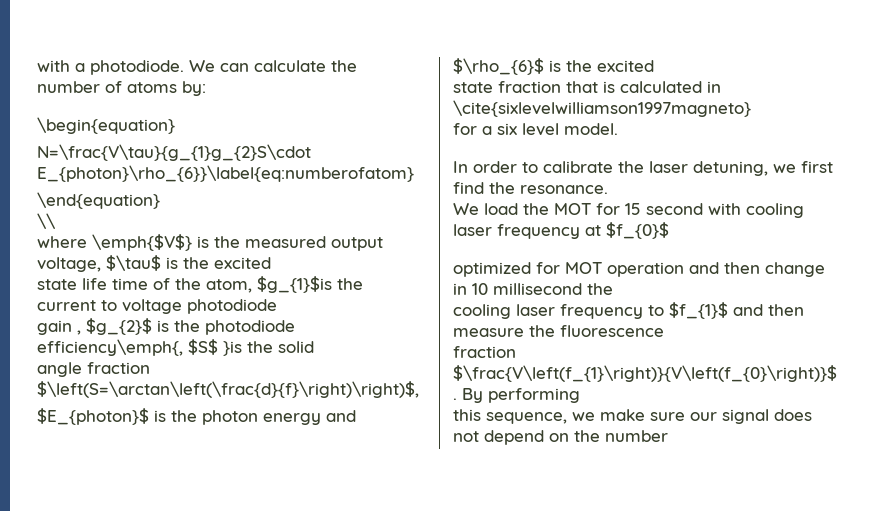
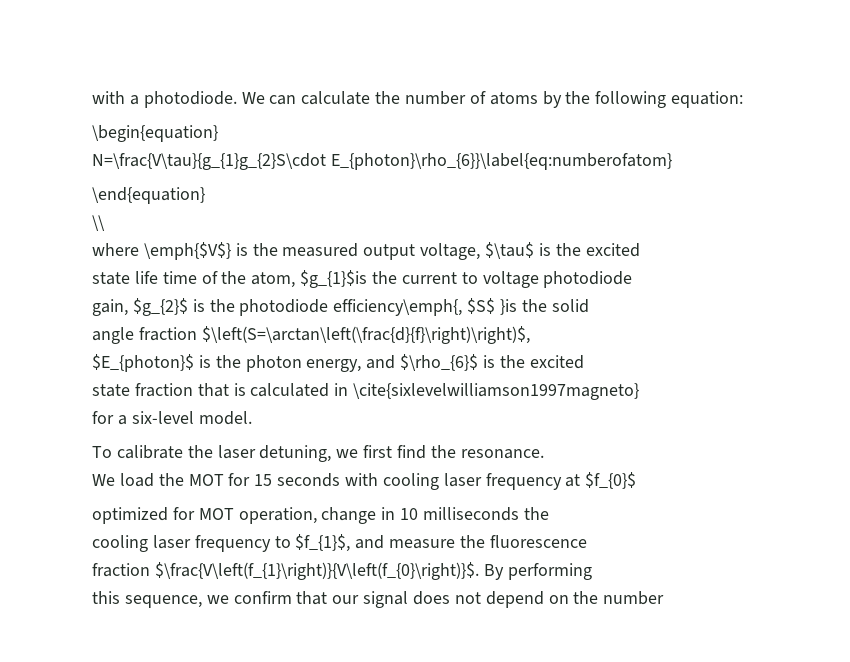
- We can calculate the number of atoms by:
+ We can calculate the number of atoms by the following equation:
- gain , $g_{2}$ is the photodiode efficiency\emph{, $S$ }is the solid
+ gain, $g_{2}$ is the photodiode efficiency\emph{, $S$ }is the solid
- $E_{photon}$ is the photon energy and $\rho_{6}$ is the excited
+ $E_{photon}$ is the photon energy, and $\rho_{6}$ is the excited
- for a six level model.
+ for a six-level model.
- In order to calibrate the laser detuning, we first find the resonance.
+ To calibrate the laser detuning, we first find the resonance.
- We load the MOT for 15 second with cooling laser frequency at $f_{0}$
+ We load the MOT for 15 seconds with cooling laser frequency at $f_{0}$
- optimized for MOT operation and then change in 10 millisecond the
+ optimized for MOT operation, change in 10 milliseconds the
- cooling laser frequency to $f_{1}$ and then measure the fluorescence
+ cooling laser frequency to $f_{1}$, and measure the fluorescence
- fraction $\frac{V\left(f_{1}\right)}{V\left(f_{0}\right)}$ .
+ fraction $\frac{V\left(f_{1}\right)}{V\left(f_{0}\right)}$.
- this sequence, we make sure our signal does not depend on the number
+ this sequence, we confirm that our signal does not depend on the number

